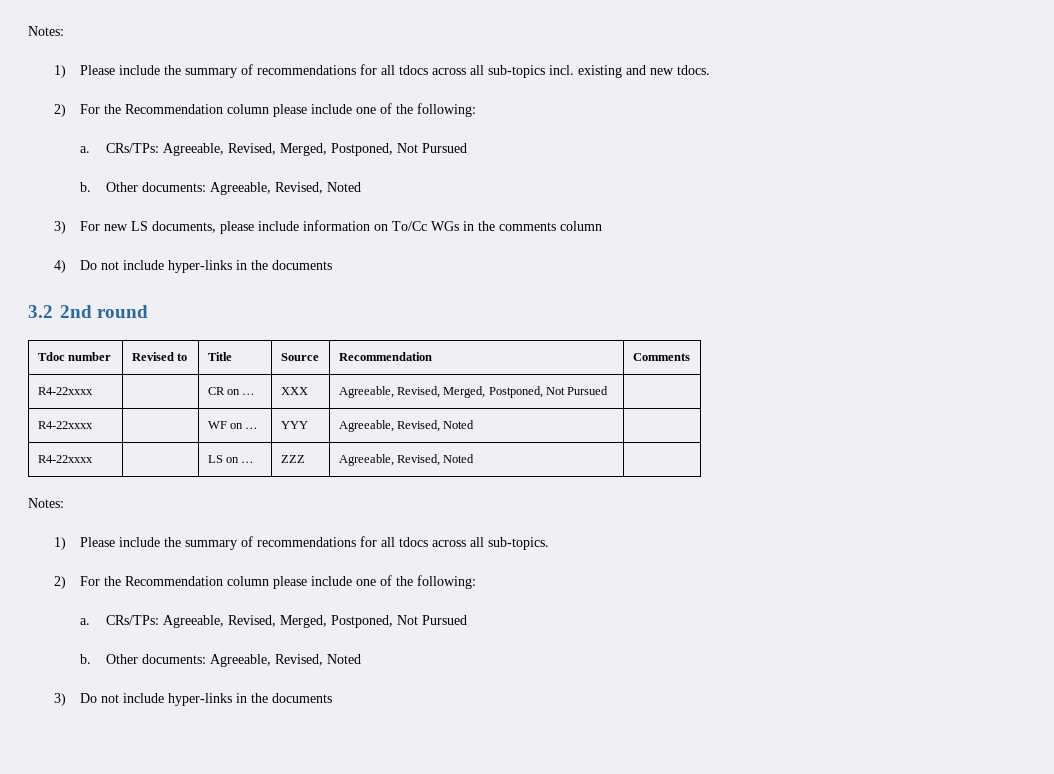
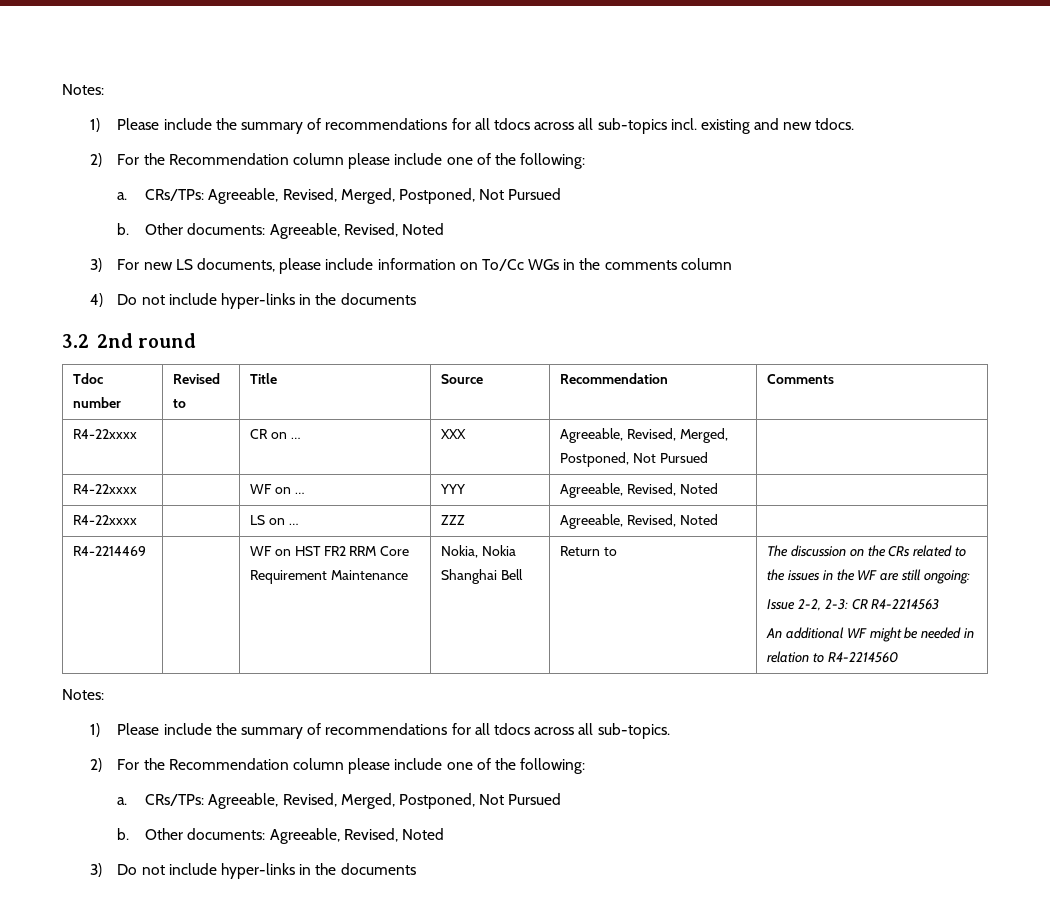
+ R4-2214469 | | WF on HST FR2 RRM Core Requirement Maintenance | Nokia, Nokia Shanghai Bell | Return to | The discussion on the CRs related to the issues in the WF are still ongoing:
+ Issue 2-2, 2-3: CR R4-2214563
+ An additional WF might be needed in relation to R4-2214560

